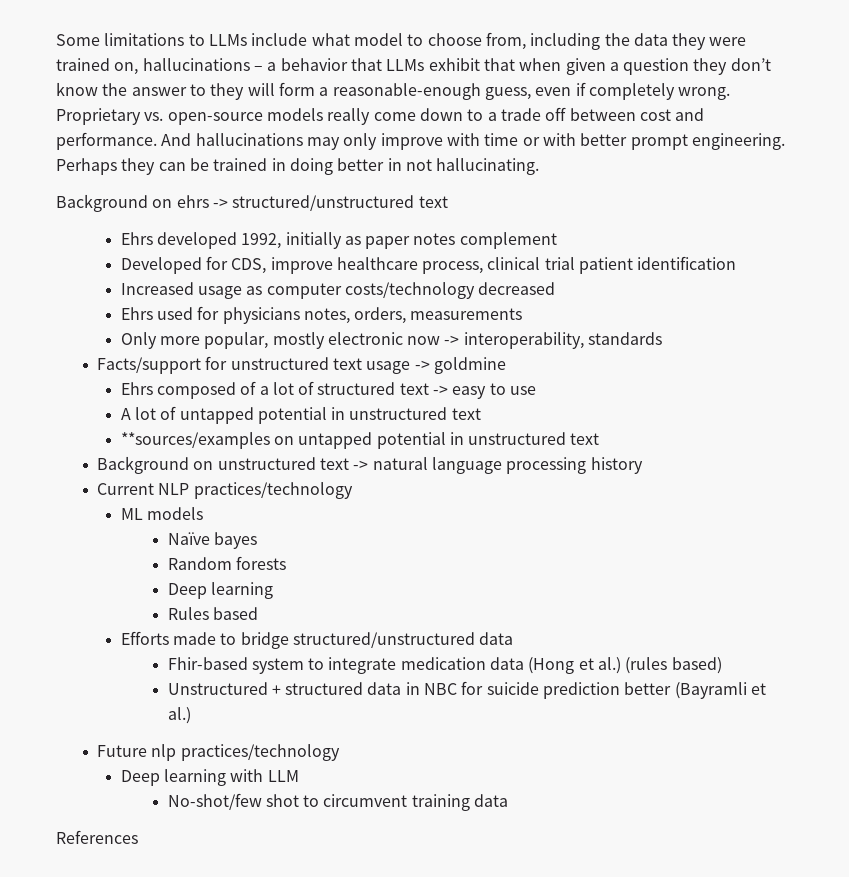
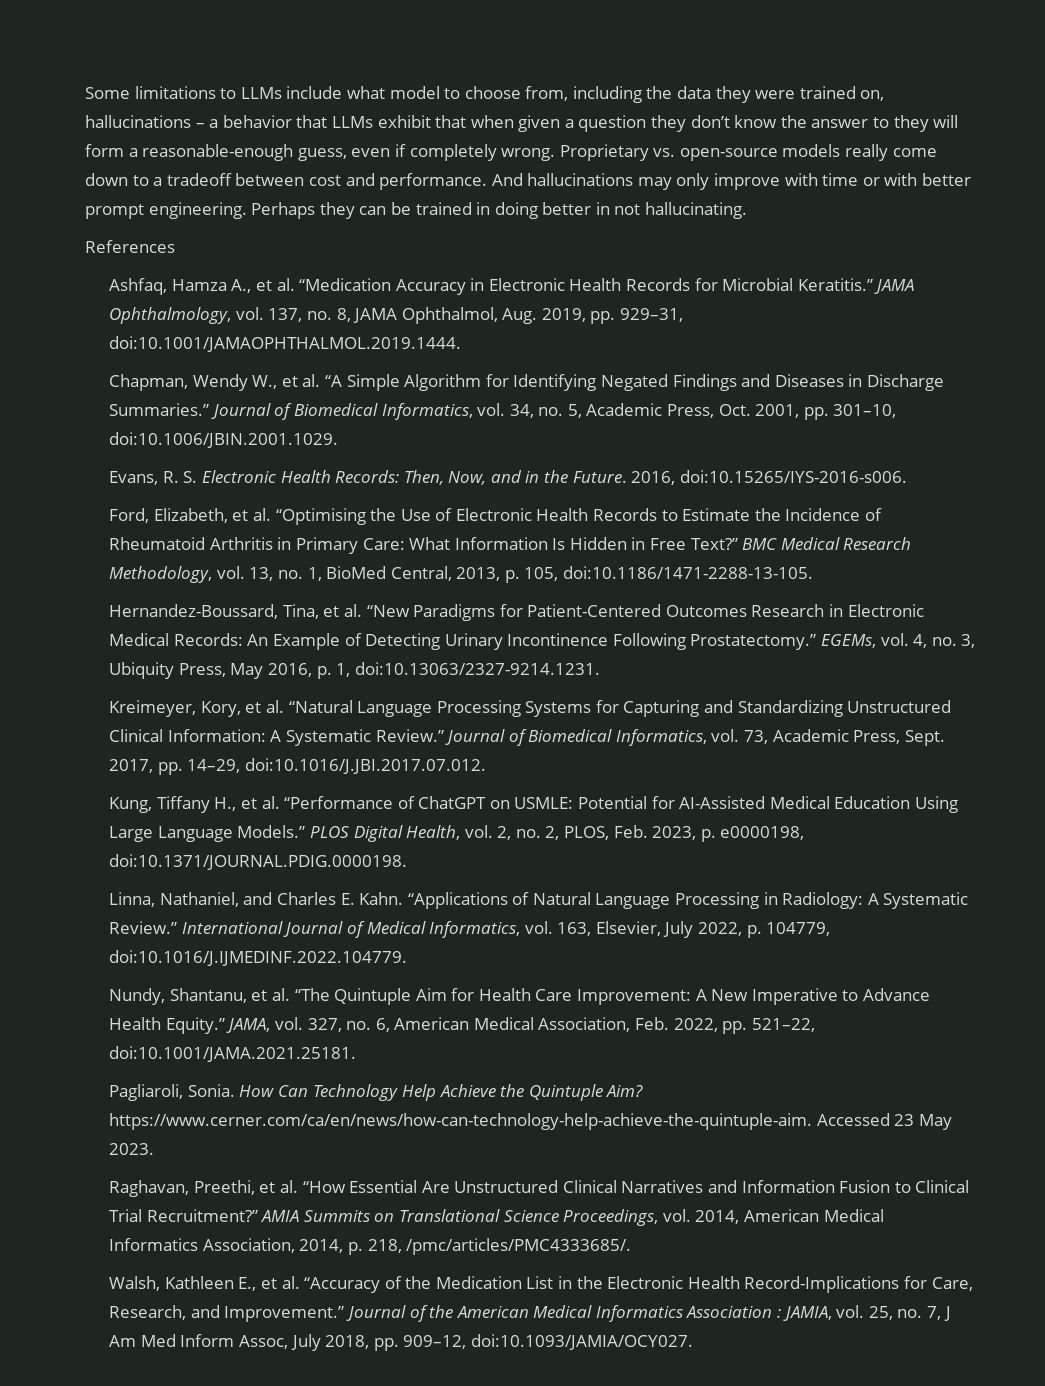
- Proprietary vs. open-source models really come down to a trade off between cost and performance.
+ Proprietary vs. open-source models really come down to a tradeoff between cost and performance.
- Background on ehrs -> structured/unstructured text
- Ehrs developed 1992, initially as paper notes complement
- Developed for CDS, improve healthcare process, clinical trial patient identification
- Increased usage as computer costs/technology decreased
- Ehrs used for physicians notes, orders, measurements
- Only more popular, mostly electronic now -> interoperability, standards
- Facts/support for unstructured text usage -> goldmine
- Ehrs composed of a lot of structured text -> easy to use
- A lot of untapped potential in unstructured text
- **sources/examples on untapped potential in unstructured text
- Background on unstructured text -> natural language processing history
- Current NLP practices/technology
- ML models
- Naïve bayes
- Random forests
- Deep learning
- Rules based
- Efforts made to bridge structured/unstructured data
- Fhir-based system to integrate medication data (Hong et al.) (rules based)
- Unstructured + structured data in NBC for suicide prediction better (Bayramli et al.)
- Future nlp practices/technology
- Deep learning with LLM
- No-shot/few shot to circumvent training data
  References
+ Ashfaq, Hamza A., et al. “Medication Accuracy in Electronic Health Records for Microbial Keratitis.” JAMA Ophthalmology, vol. 137, no. 8, JAMA Ophthalmol, Aug. 2019, pp. 929–31, doi:10.1001/JAMAOPHTHALMOL.2019.1444.
+ Chapman, Wendy W., et al. “A Simple Algorithm for Identifying Negated Findings and Diseases in Discharge Summaries.” Journal of Biomedical Informatics, vol. 34, no. 5, Academic Press, Oct. 2001, pp. 301–10, doi:10.1006/JBIN.2001.1029.
+ Evans, R. S. Electronic Health Records: Then, Now, and in the Future. 2016, doi:10.15265/IYS-2016-s006.
+ Ford, Elizabeth, et al. “Optimising the Use of Electronic Health Records to Estimate the Incidence of Rheumatoid Arthritis in Primary Care: What Information Is Hidden in Free Text?” BMC Medical Research Methodology, vol. 13, no. 1, BioMed Central, 2013, p. 105, doi:10.1186/1471-2288-13-105.
+ Hernandez-Boussard, Tina, et al. “New Paradigms for Patient-Centered Outcomes Research in Electronic Medical Records: An Example of Detecting Urinary Incontinence Following Prostatectomy.” EGEMs, vol. 4, no. 3, Ubiquity Press, May 2016, p. 1, doi:10.13063/2327-9214.1231.
+ Kreimeyer, Kory, et al. “Natural Language Processing Systems for Capturing and Standardizing Unstructured Clinical Information: A Systematic Review.” Journal of Biomedical Informatics, vol. 73, Academic Press, Sept. 2017, pp. 14–29, doi:10.1016/J.JBI.2017.07.012.
+ Kung, Tiffany H., et al. “Performance of ChatGPT on USMLE: Potential for AI-Assisted Medical Education Using Large Language Models.” PLOS Digital Health, vol. 2, no. 2, PLOS, Feb. 2023, p. e0000198, doi:10.1371/JOURNAL.PDIG.0000198.
+ Linna, Nathaniel, and Charles E. Kahn. “Applications of Natural Language Processing in Radiology: A Systematic Review.” International Journal of Medical Informatics, vol. 163, Elsevier, July 2022, p. 104779, doi:10.1016/J.IJMEDINF.2022.104779.
+ Nundy, Shantanu, et al. “The Quintuple Aim for Health Care Improvement: A New Imperative to Advance Health Equity.” JAMA, vol. 327, no. 6, American Medical Association, Feb. 2022, pp. 521–22, doi:10.1001/JAMA.2021.25181.
+ Pagliaroli, Sonia. How Can Technology Help Achieve the Quintuple Aim? https://www.cerner.com/ca/en/news/how-can-technology-help-achieve-the-quintuple-aim. Accessed 23 May 2023.
+ Raghavan, Preethi, et al. “How Essential Are Unstructured Clinical Narratives and Information Fusion to Clinical Trial Recruitment?” AMIA Summits on Translational Science Proceedings, vol. 2014, American Medical Informatics Association, 2014, p. 218, /pmc/articles/PMC4333685/.
+ Walsh, Kathleen E., et al. “Accuracy of the Medication List in the Electronic Health Record-Implications for Care, Research, and Improvement.” Journal of the American Medical Informatics Association : JAMIA, vol. 25, no. 7, J Am Med Inform Assoc, July 2018, pp. 909–12, doi:10.1093/JAMIA/OCY027.

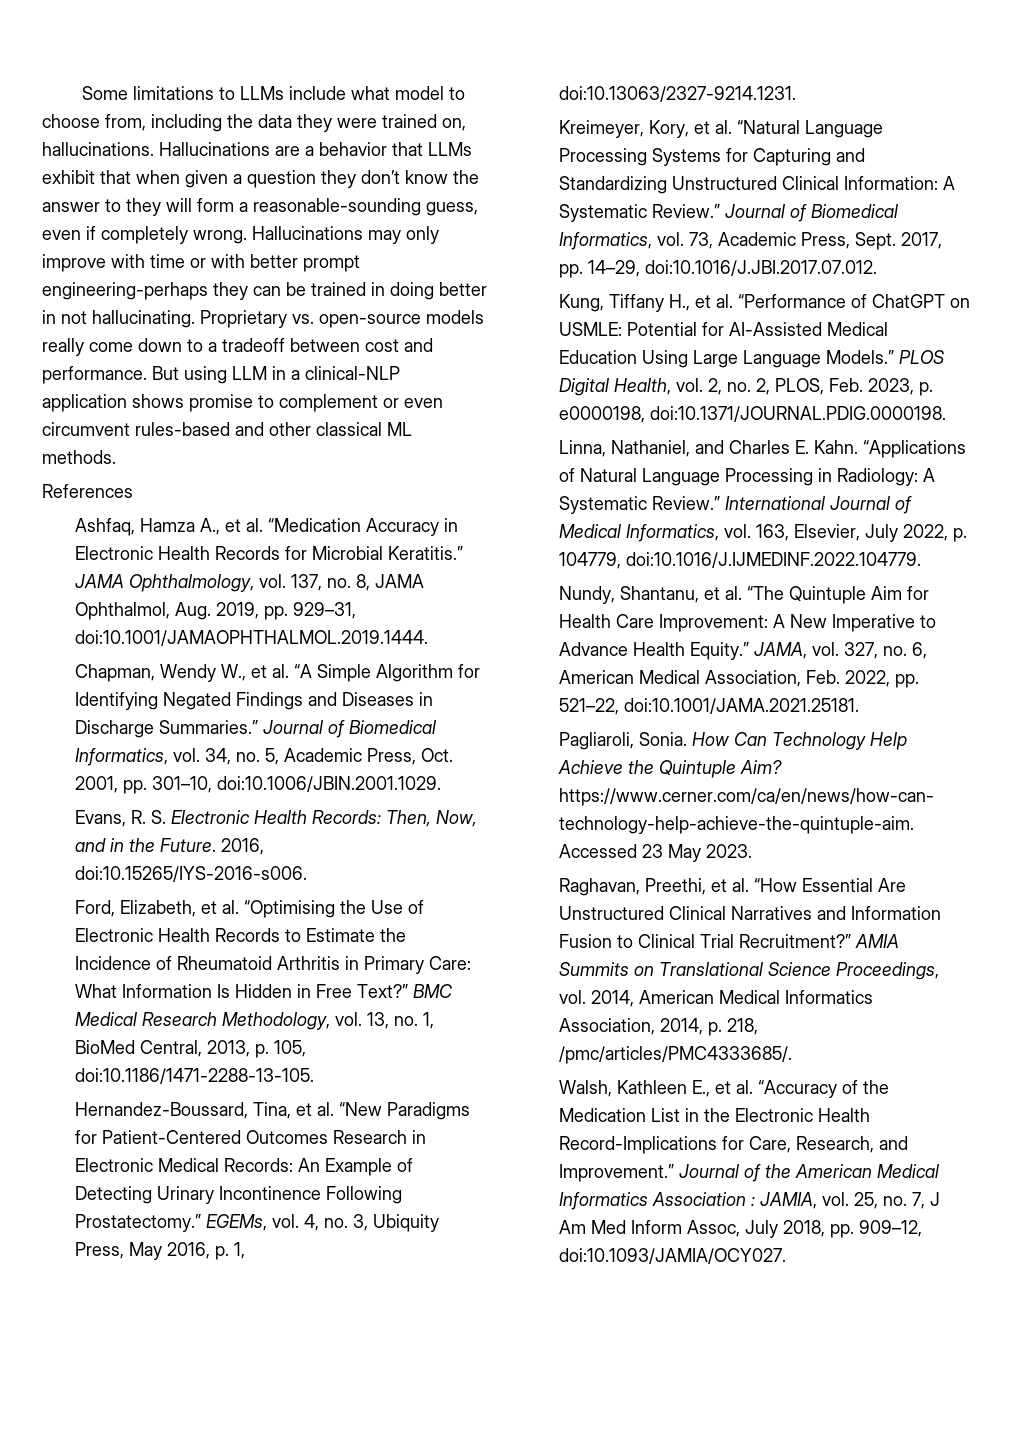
- Some limitations to LLMs include what model to choose from, including the data they were trained on, hallucinations – a behavior that LLMs exhibit that when given a question they don’t know the answer to they will form a reasonable-enough guess, even if completely wrong.
+ Some limitations to LLMs include what model to choose from, including the data they were trained on, hallucinations. Hallucinations are a behavior that LLMs exhibit that when given a question they don’t know the answer to they will form a reasonable-sounding guess, even if completely wrong.
+ Hallucinations may only improve with time or with better prompt engineering-perhaps they can be trained in doing better in not hallucinating.
- And hallucinations may only improve with time or with better prompt engineering. Perhaps they can be trained in doing better in not hallucinating.
+ But using LLM in a clinical-NLP application shows promise to complement or even circumvent rules-based and other classical ML methods.

